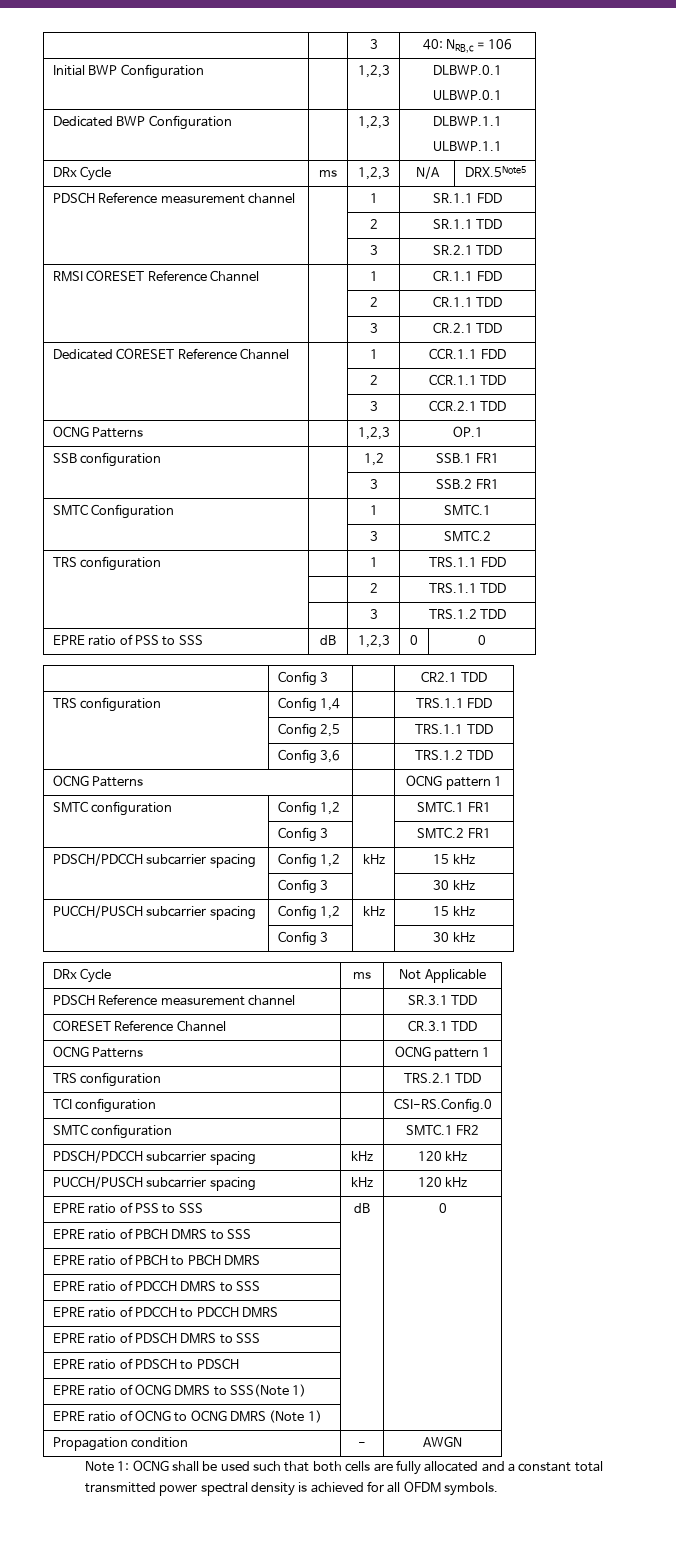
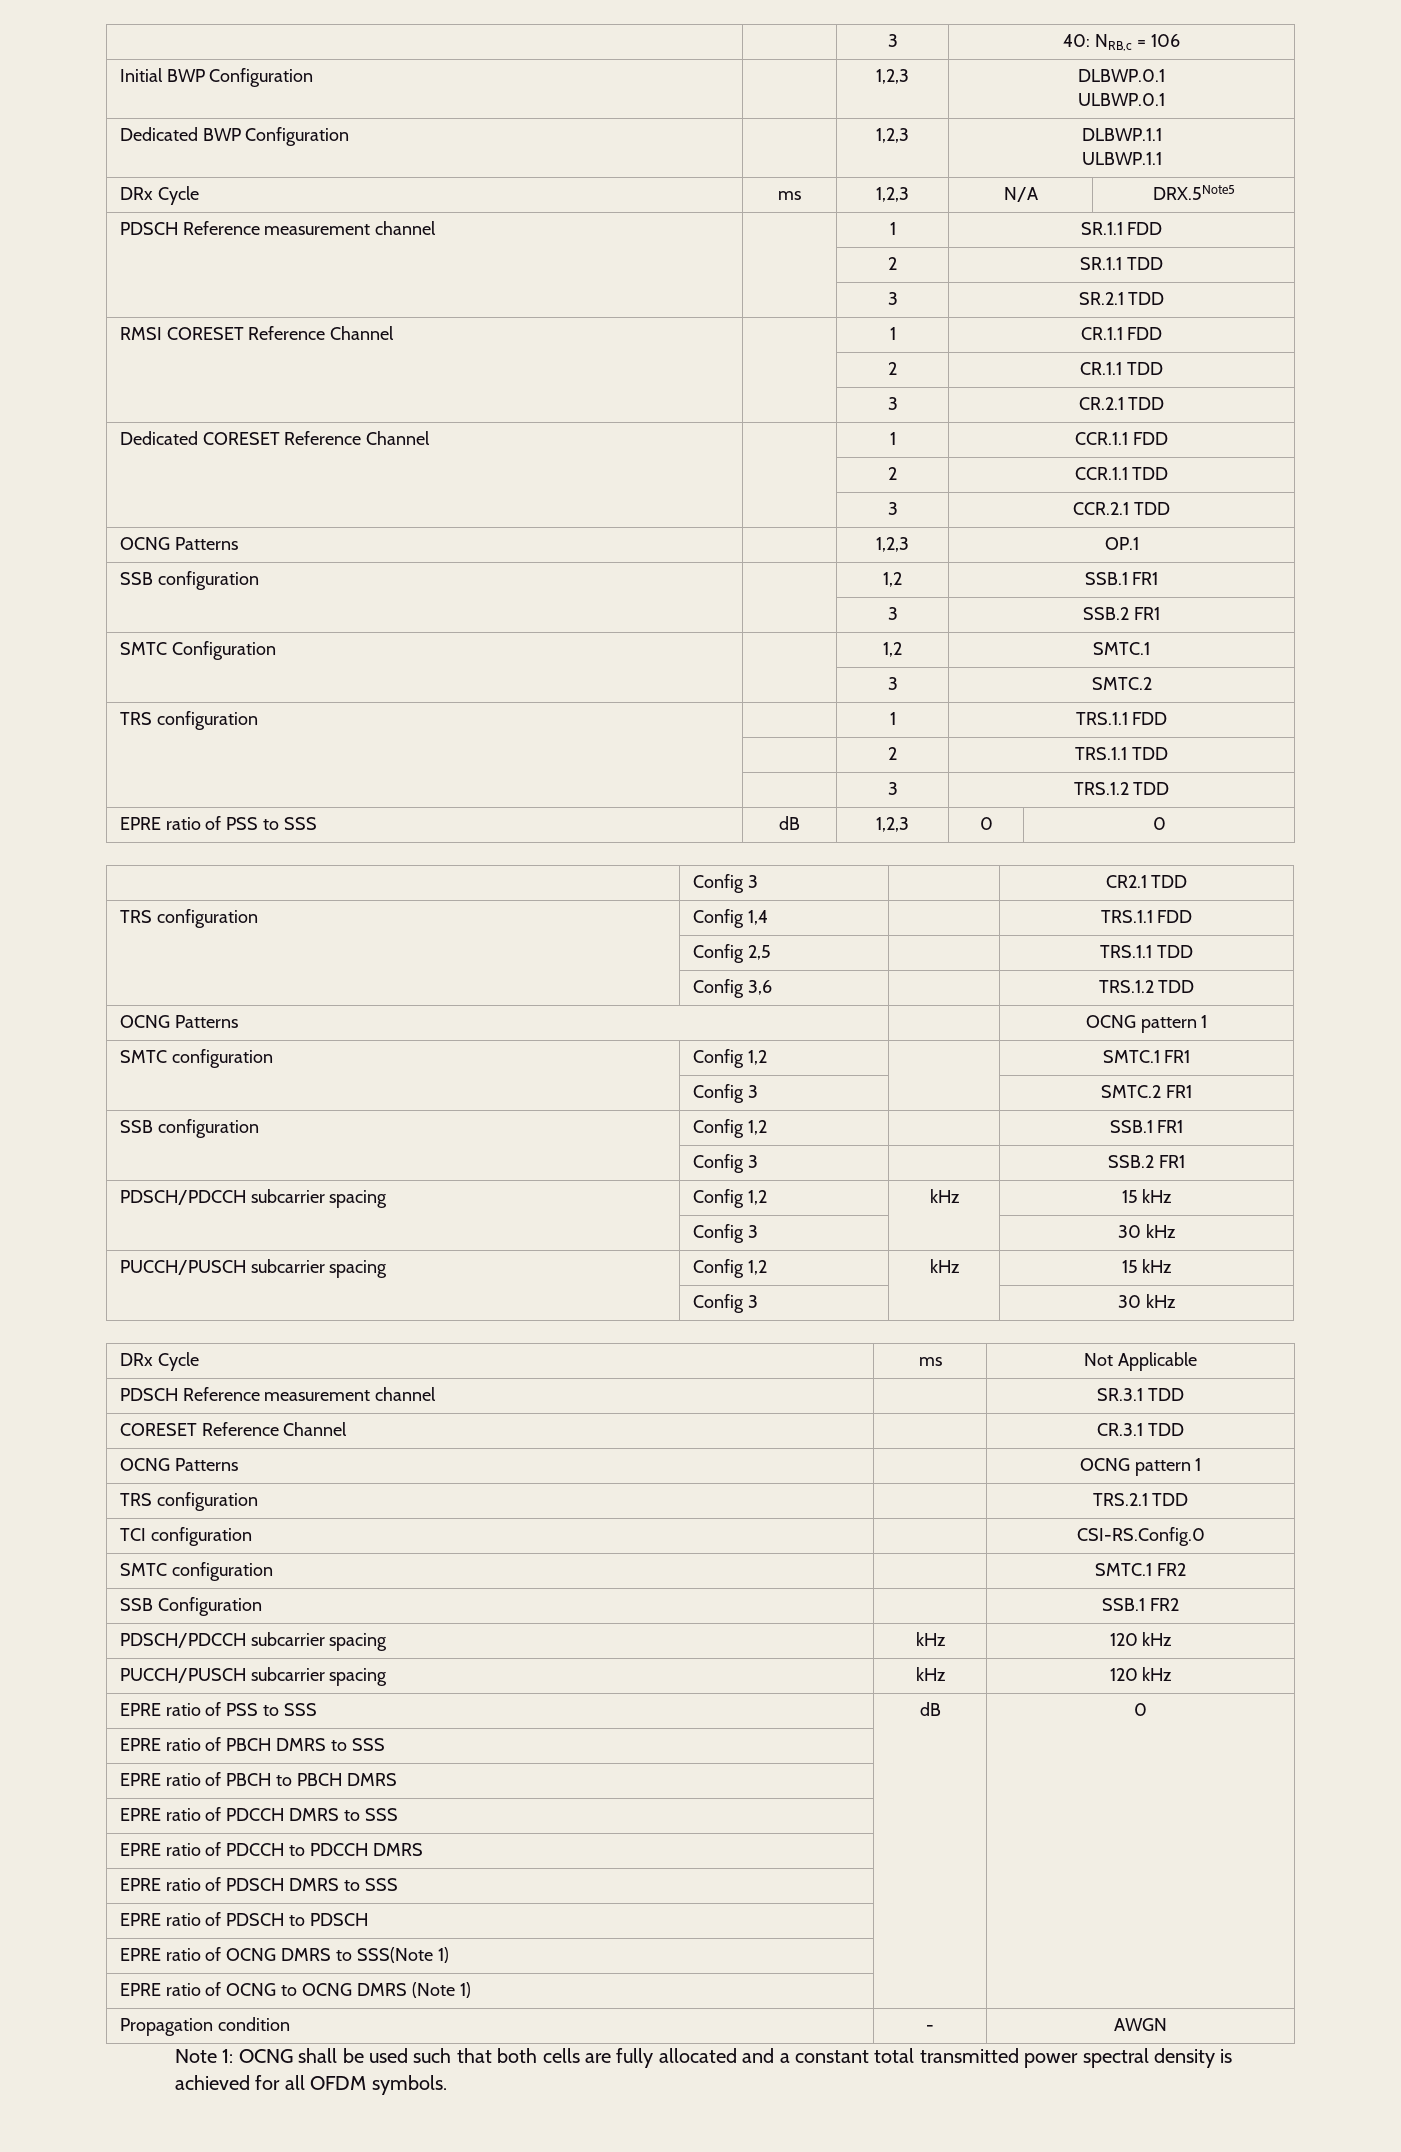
- SMTC Configuration | | 1 | SMTC.1
+ SMTC Configuration | | 1,2 | SMTC.1
+ SSB configuration | Config 1,2 | | SSB.1 FR1
+ | Config 3 | | SSB.2 FR1
+ SSB Configuration | | SSB.1 FR2

